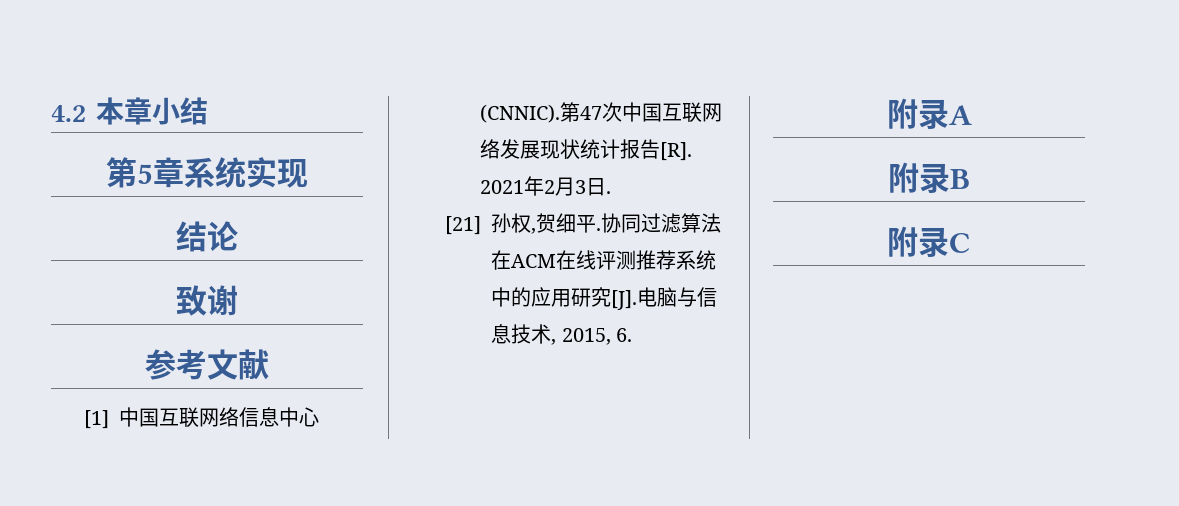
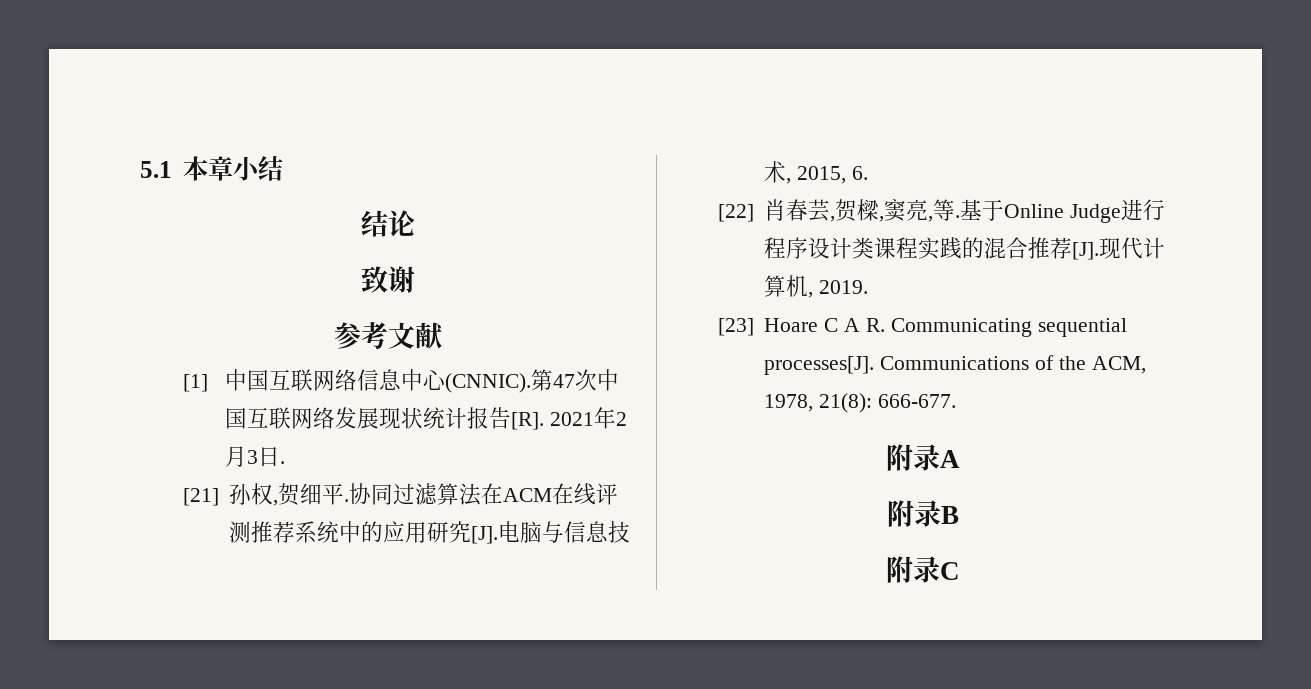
- 4.2本章小结
+ 5.1本章小结
- 第5章系统实现
+ [22]肖春芸,贺樑,窦亮,等.基于Online Judge进行程序设计类课程实践的混合推荐[J].现代计算机, 2019.
+ [23] Hoare C A R. Communicating sequential processes[J]. Communications of the ACM, 1978, 21(8): 666-677.

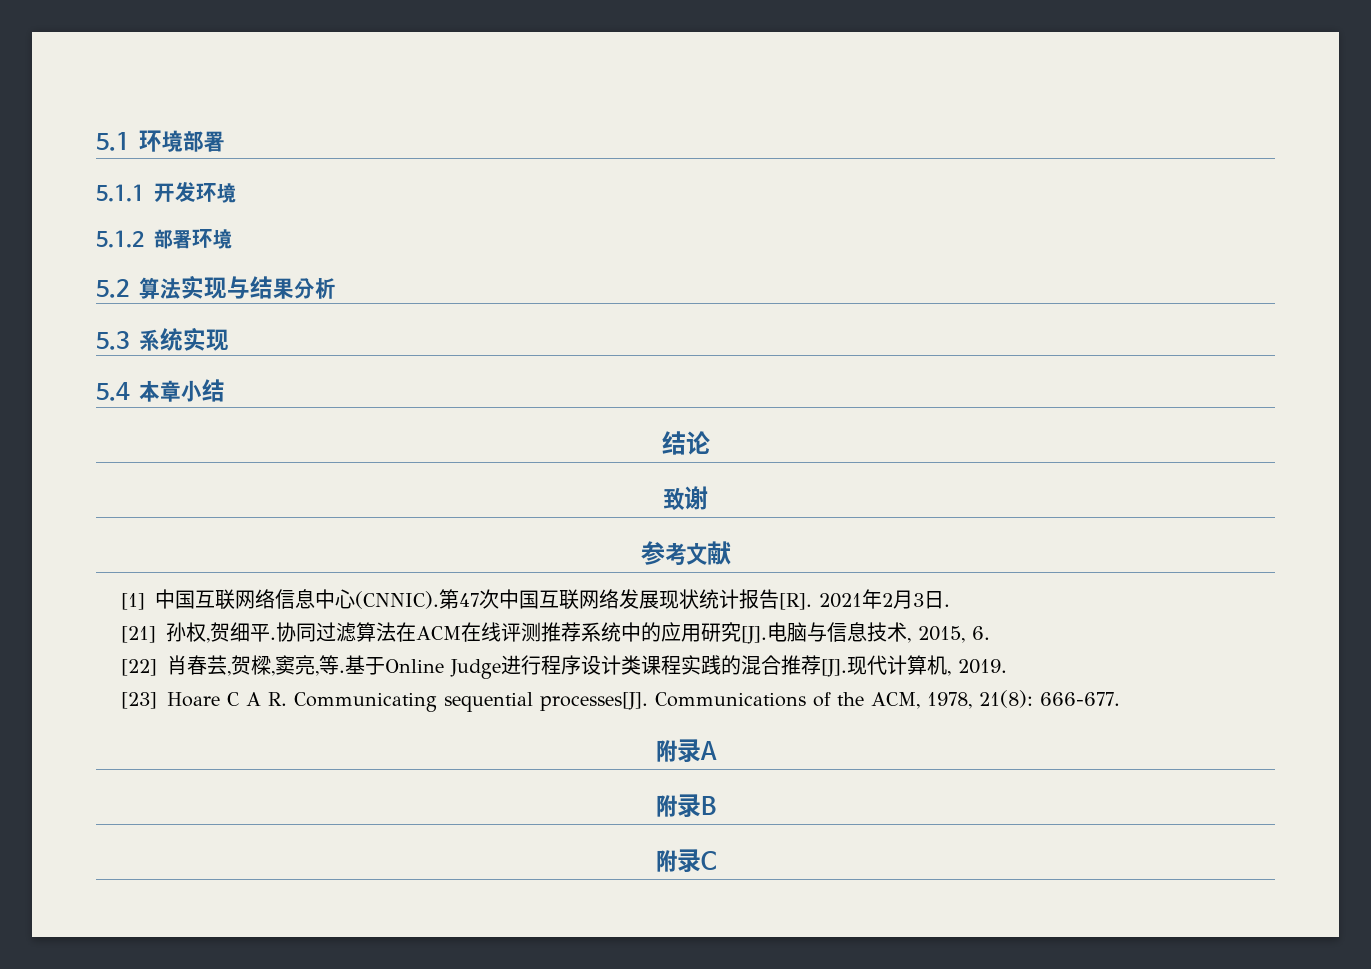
- 5.1本章小结
+ 5.1环境部署
+ 5.1.1开发环境
+ 5.1.2部署环境
+ 5.2算法实现与结果分析
+ 5.3系统实现
+ 5.4本章小结

